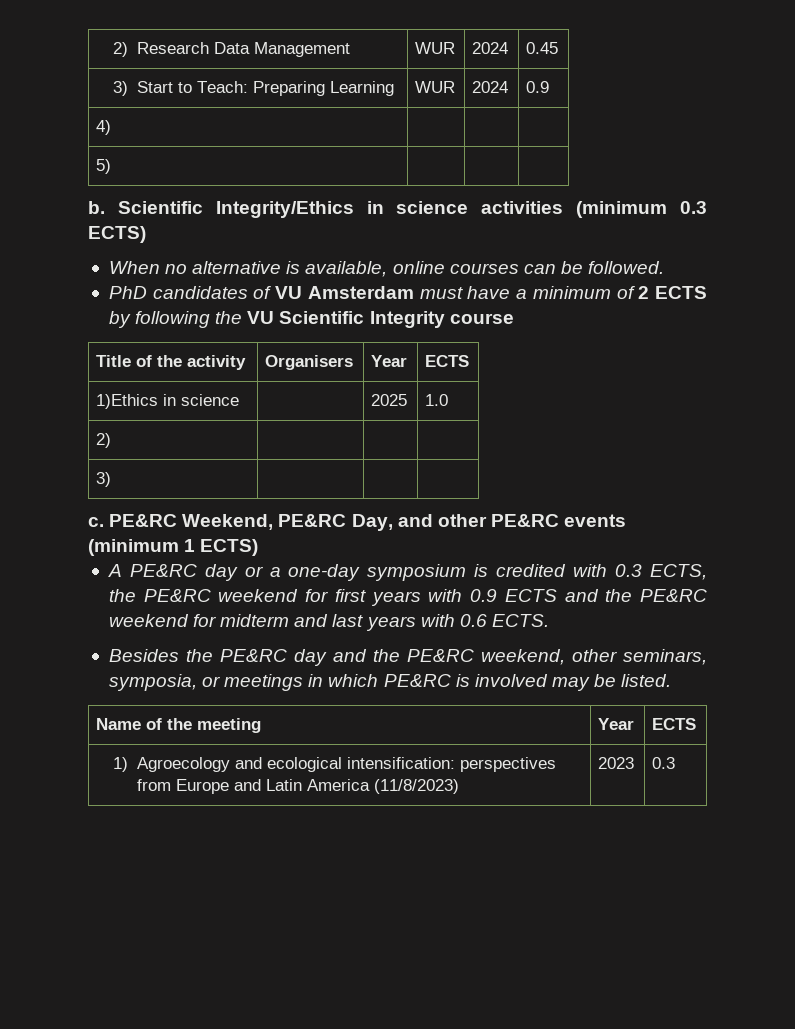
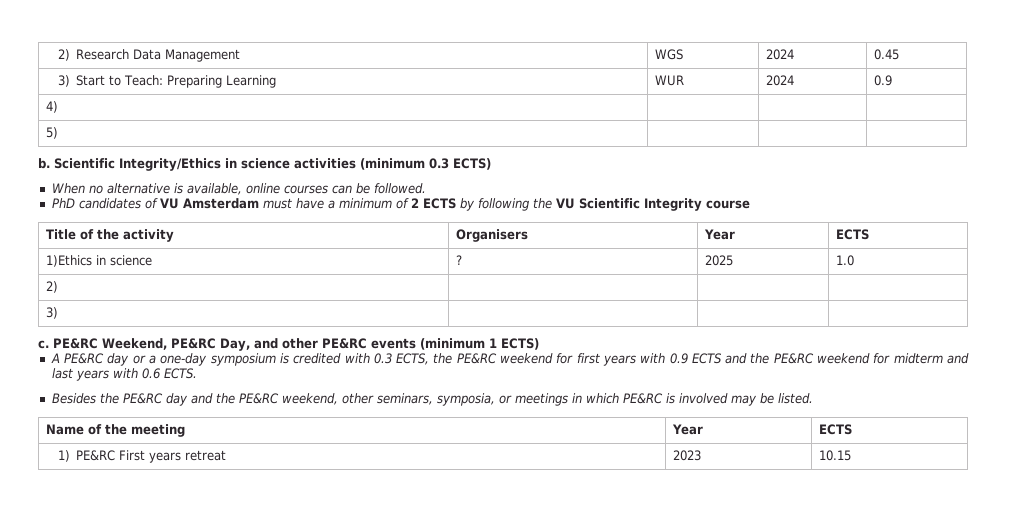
- 2) Research Data Management | WUR | 2024 | 0.45
+ 2) Research Data Management | WGS | 2024 | 0.45
- 1)Ethics in science | | 2025 | 1.0
+ 1)Ethics in science | ? | 2025 | 1.0
- 1) Agroecology and ecological intensification: perspectives from Europe and Latin America (11/8/2023) | 2023 | 0.3
+ 1) PE&RC First years retreat | 2023 | 10.15

